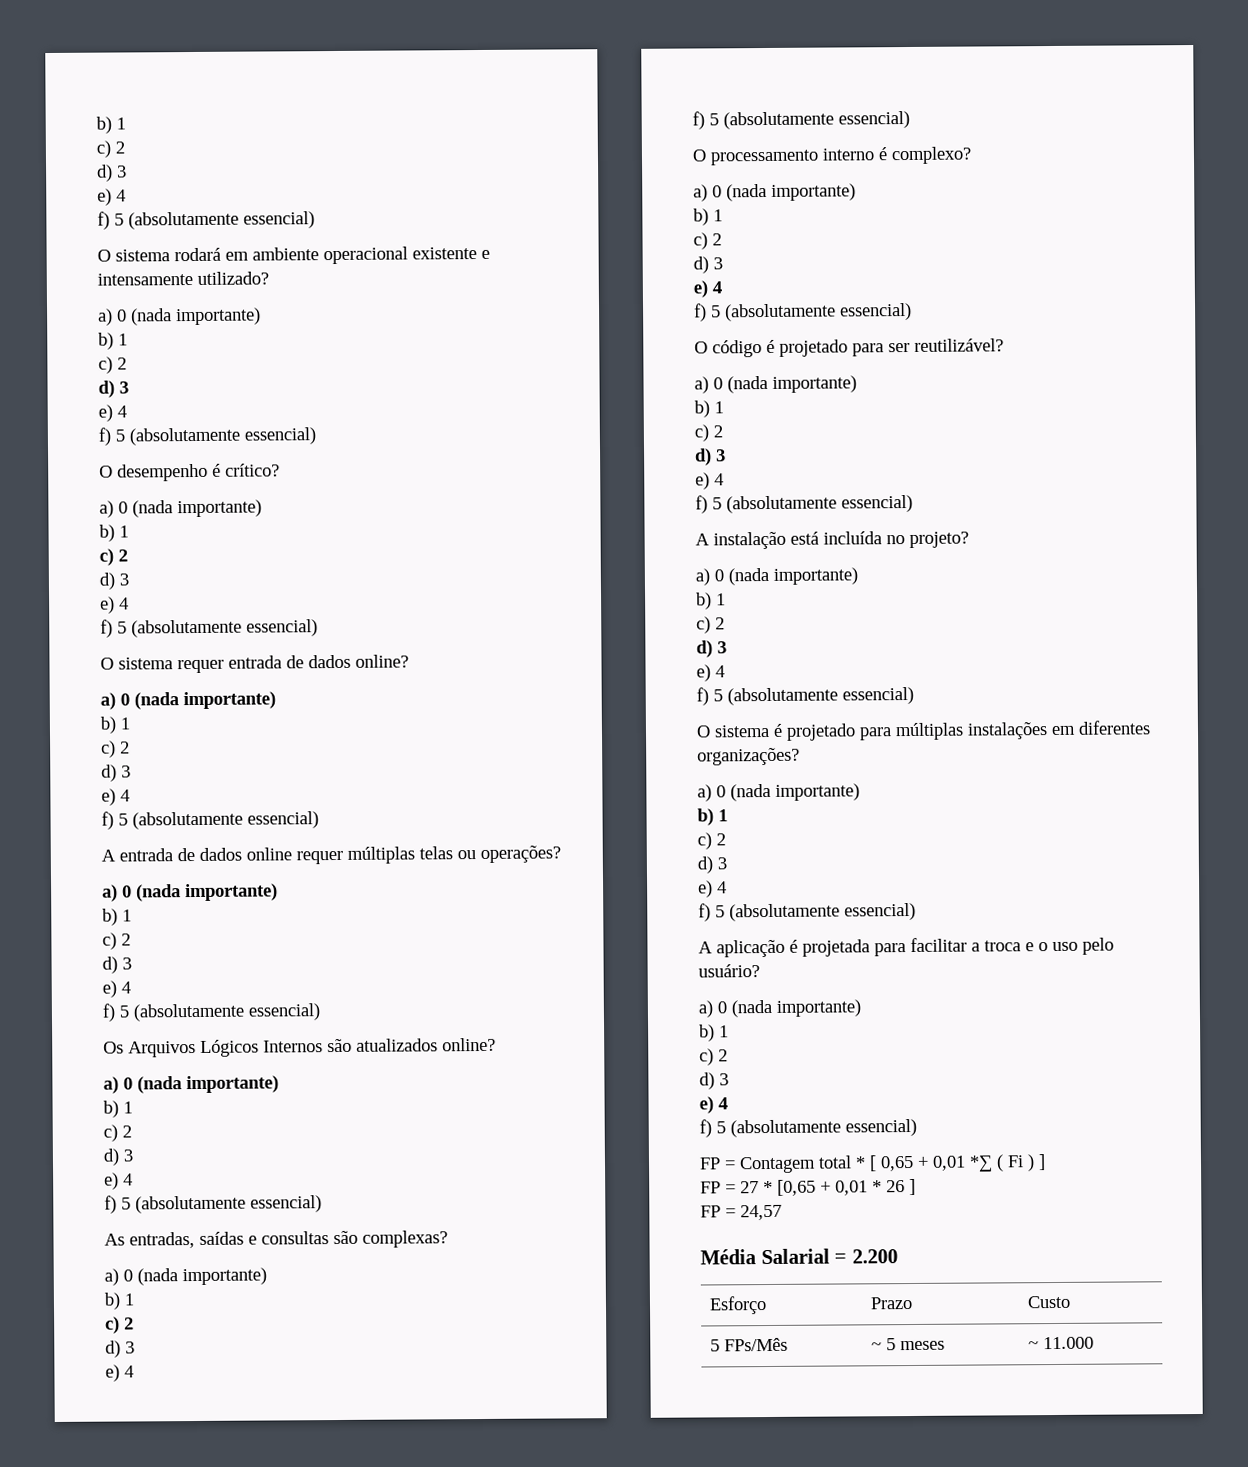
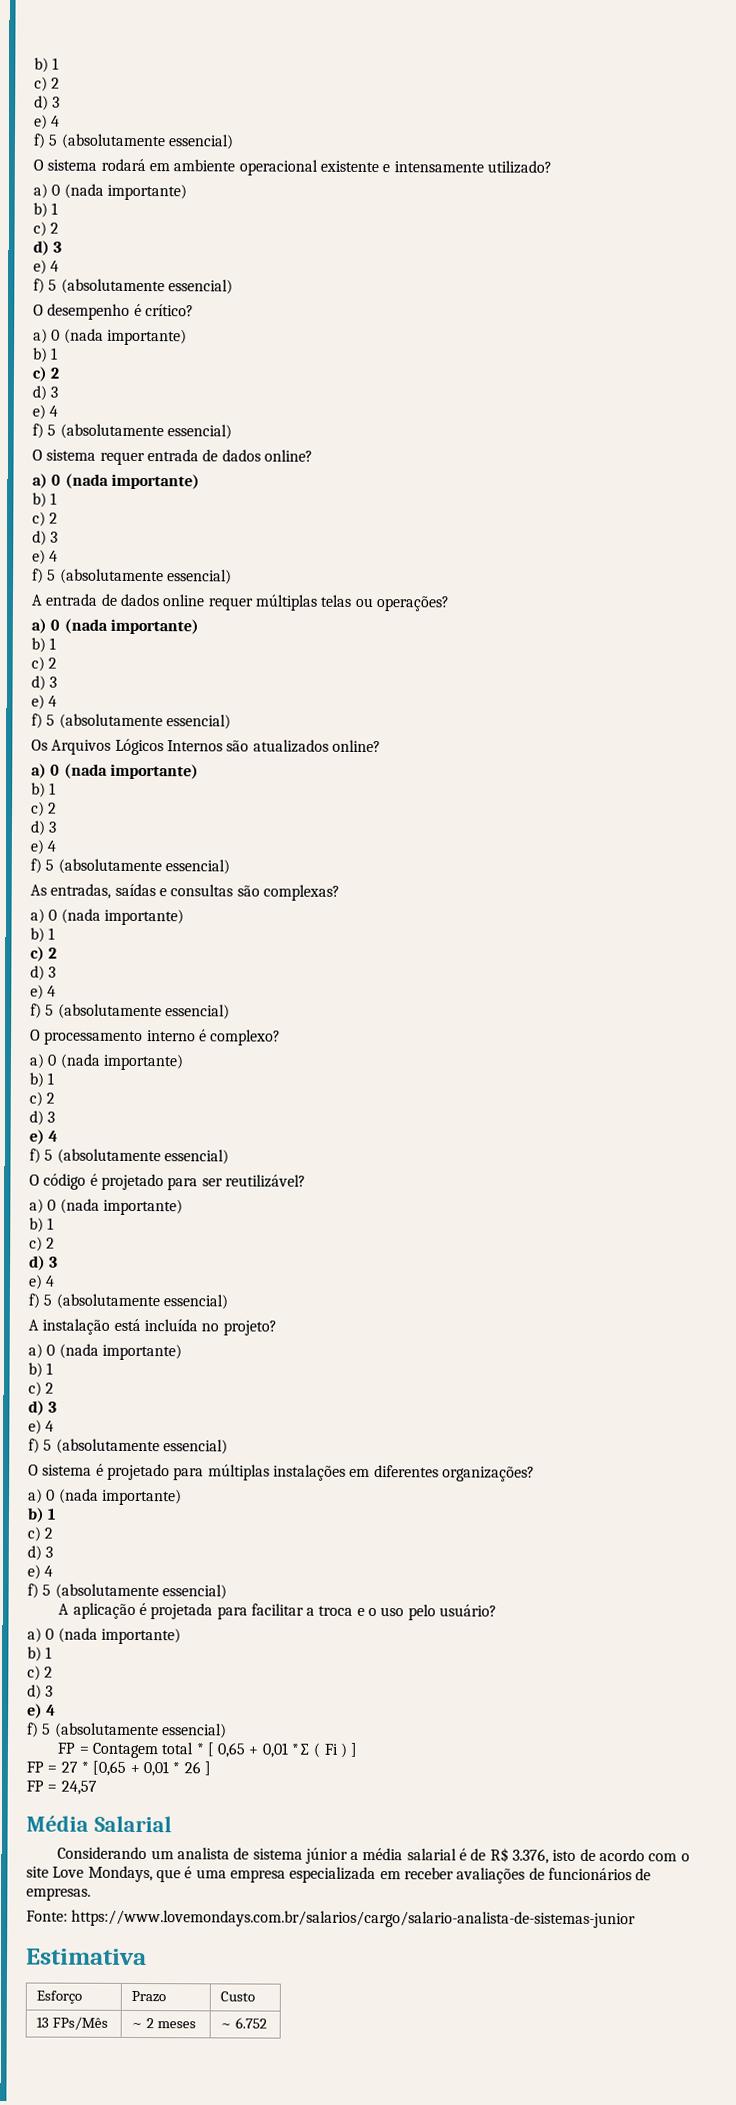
- Média Salarial = 2.200
+ Média Salarial
+ Considerando um analista de sistema júnior a média salarial é de R$ 3.376, isto de acordo com o site Love Mondays, que é uma empresa especializada em receber avaliações de funcionários de empresas.
+ Fonte: https://www.lovemondays.com.br/salarios/cargo/salario-analista-de-sistemas-junior
+ Estimativa
- 5 FPs/Mês | ~ 5 meses | ~ 11.000
+ 13 FPs/Mês | ~ 2 meses | ~ 6.752

